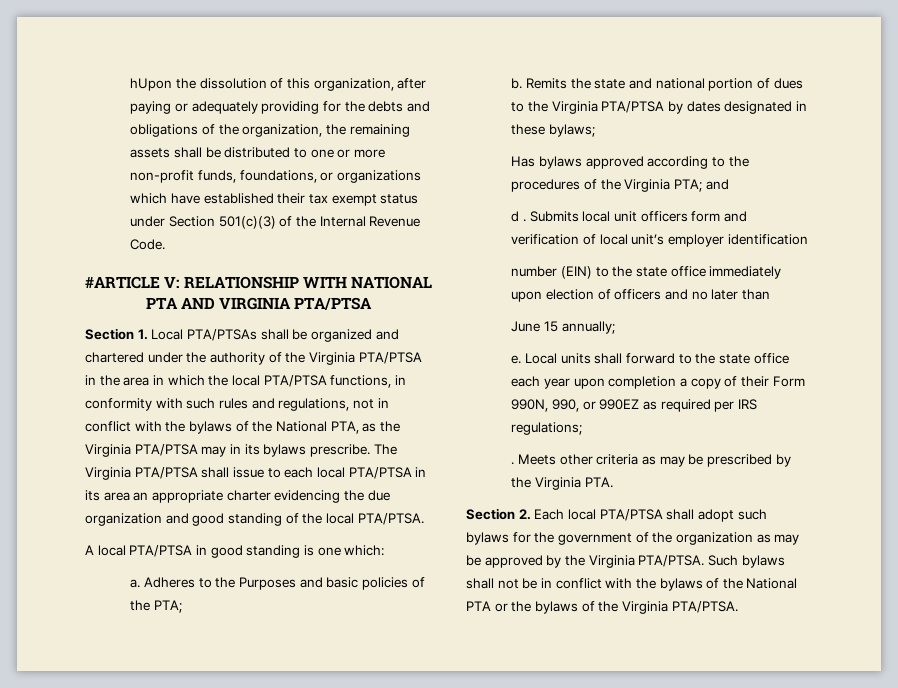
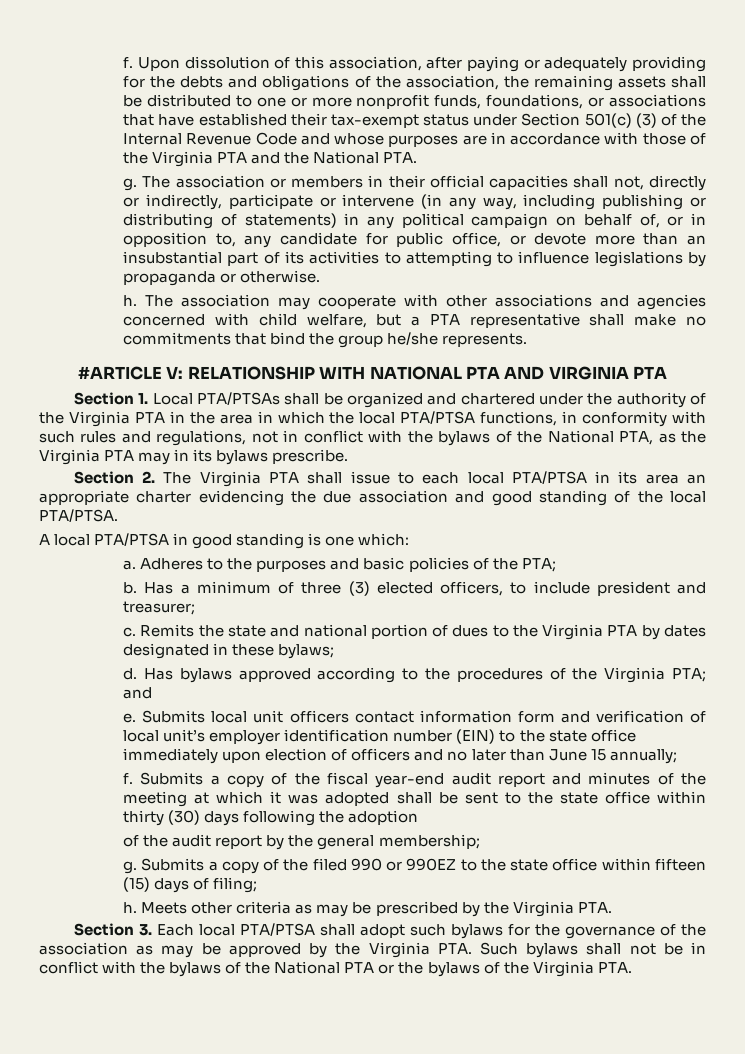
- hUpon the dissolution of this organization, after paying or adequately providing for the debts and obligations of the organization, the remaining assets shall be distributed to one or more non-profit funds, foundations, or organizations which have established their tax exempt status under Section 501(c)(3) of the Internal Revenue Code.
+ f. Upon dissolution of this association, after paying or adequately providing for the debts and obligations of the association, the remaining assets shall be distributed to one or more nonprofit funds, foundations, or associations that have established their tax-exempt status under Section 501(c) (3) of the Internal Revenue Code and whose purposes are in accordance with those of the Virginia PTA and the National PTA.
+ g. The association or members in their official capacities shall not, directly or indirectly, participate or intervene (in any way, including publishing or distributing of statements) in any political campaign on behalf of, or in opposition to, any candidate for public office, or devote more than an insubstantial part of its activities to attempting to influence legislations by propaganda or otherwise.
+ h. The association may cooperate with other associations and agencies concerned with child welfare, but a PTA representative shall make no commitments that bind the group he/she represents.
- #ARTICLE V: RELATIONSHIP WITH NATIONAL PTA AND VIRGINIA PTA/PTSA
+ #ARTICLE V: RELATIONSHIP WITH NATIONAL PTA AND VIRGINIA PTA
- Section 1. Local PTA/PTSAs shall be organized and chartered under the authority of the Virginia PTA/PTSA in the area in which the local PTA/PTSA functions, in conformity with such rules and regulations, not in conflict with the bylaws of the National PTA, as the Virginia PTA/PTSA may in its bylaws prescribe. The Virginia PTA/PTSA shall issue to each local PTA/PTSA in its area an appropriate charter evidencing the due organization and good standing of the local PTA/PTSA.
+ Section 1. Local PTA/PTSAs shall be organized and chartered under the authority of the Virginia PTA in the area in which the local PTA/PTSA functions, in conformity with such rules and regulations, not in conflict with the bylaws of the National PTA, as the Virginia PTA may in its bylaws prescribe.
+ Section 2. The Virginia PTA shall issue to each local PTA/PTSA in its area an appropriate charter evidencing the due association and good standing of the local PTA/PTSA.
- Adheres to the Purposes and basic policies of the PTA;
+ Adheres to the purposes and basic policies of the PTA;
+ Has a minimum of three (3) elected officers, to include president and treasurer;
+ c.
- Remits the state and national portion of dues to the Virginia PTA/PTSA by dates designated in these bylaws;
+ Remits the state and national portion of dues to the Virginia PTA by dates designated in these bylaws;
+ d.
- d .
+ e.
- Submits local unit officers form and verification of local unit’s employer identification
- number (EIN) to the state office immediately upon election of officers and no later than
- June 15 annually;
+ Submits local unit officers contact information form and verification of local unit’s employer identification number (EIN) to the state office immediately upon election of officers and no later than June 15 annually;
- e. Local units shall forward to the state office each year upon completion a copy of their Form 990N, 990, or 990EZ as required per IRS regulations;
- .
+ f. Submits a copy of the fiscal year-end audit report and minutes of the meeting at which it was adopted shall be sent to the state office within thirty (30) days following the adoption
+ of the audit report by the general membership;
+ g. Submits a copy of the filed 990 or 990EZ to the state office within fifteen (15) days of filing;
+ h.
- Section 2. Each local PTA/PTSA shall adopt such bylaws for the government of the organization as may be approved by the Virginia PTA/PTSA. Such bylaws shall not be in conflict with the bylaws of the National PTA or the bylaws of the Virginia PTA/PTSA.
+ Section 3. Each local PTA/PTSA shall adopt such bylaws for the governance of the association as may be approved by the Virginia PTA. Such bylaws shall not be in conflict with the bylaws of the National PTA or the bylaws of the Virginia PTA.

